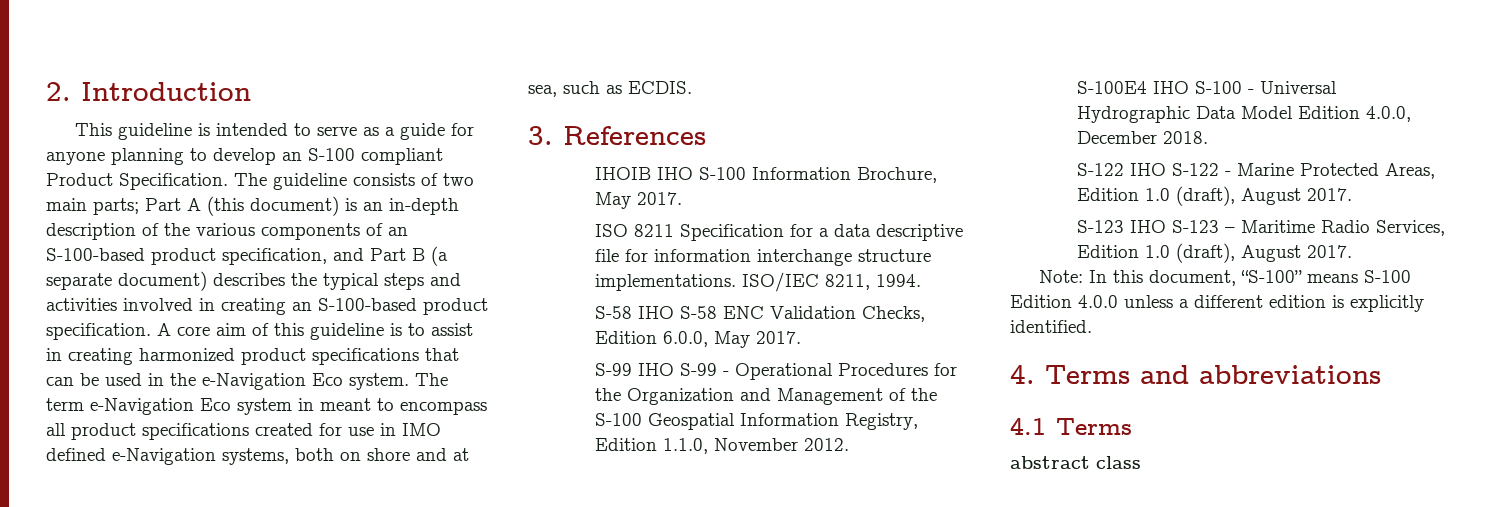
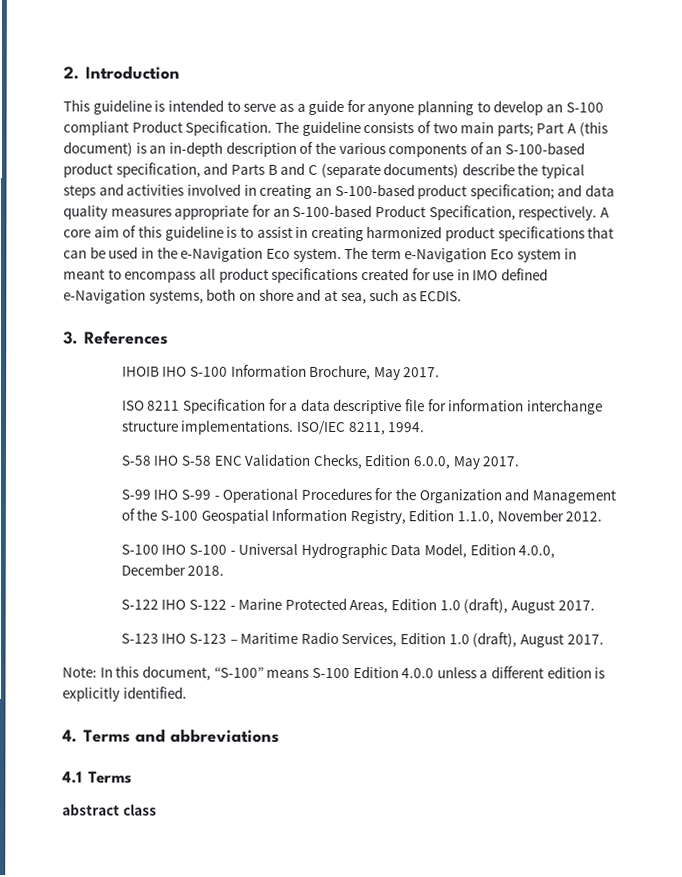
- The guideline consists of two main parts; Part A (this document) is an in-depth description of the various components of an S-100-based product specification, and Part B (a separate document) describes the typical steps and activities involved in creating an S-100-based product specification.
+ The guideline consists of two main parts; Part A (this document) is an in-depth description of the various components of an S-100-based product specification, and Parts B and C (separate documents) describe the typical steps and activities involved in creating an S-100-based product specification; and data quality measures appropriate for an S-100-based Product Specification, respectively.
- S-100E4 IHO S-100 - Universal Hydrographic Data Model Edition 4.0.0, December 2018.
+ S-100 IHO S-100 - Universal Hydrographic Data Model, Edition 4.0.0, December 2018.

